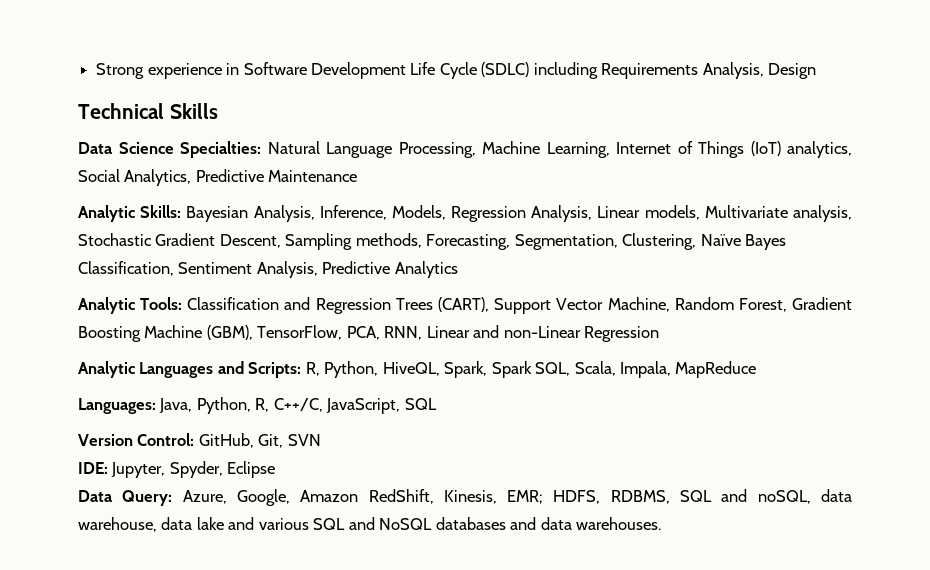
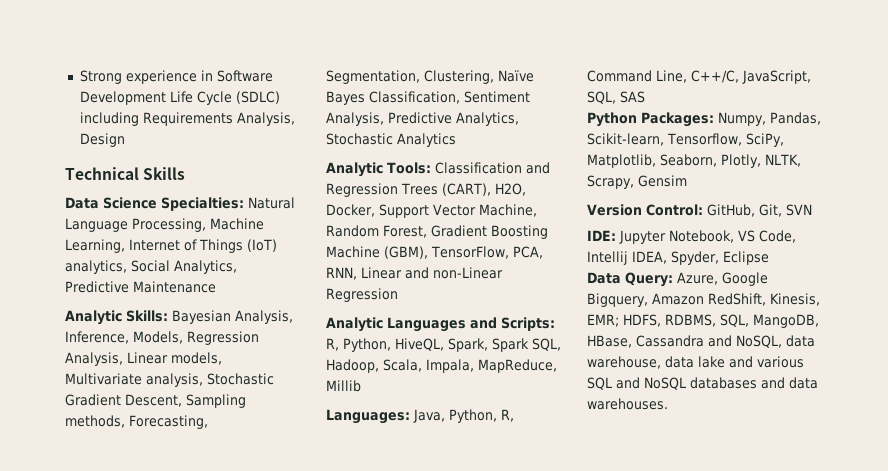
- Analytic Skills: Bayesian Analysis, Inference, Models, Regression Analysis, Linear models, Multivariate analysis, Stochastic Gradient Descent, Sampling methods, Forecasting, Segmentation, Clustering, Naïve Bayes Classification, Sentiment Analysis, Predictive Analytics
+ Analytic Skills: Bayesian Analysis, Inference, Models, Regression Analysis, Linear models, Multivariate analysis, Stochastic Gradient Descent, Sampling methods, Forecasting, Segmentation, Clustering, Naïve Bayes Classification, Sentiment Analysis, Predictive Analytics, Stochastic Analytics
- Analytic Tools: Classification and Regression Trees (CART), Support Vector Machine, Random Forest, Gradient Boosting Machine (GBM), TensorFlow, PCA, RNN, Linear and non-Linear Regression
+ Analytic Tools: Classification and Regression Trees (CART), H2O, Docker, Support Vector Machine, Random Forest, Gradient Boosting Machine (GBM), TensorFlow, PCA, RNN, Linear and non-Linear Regression
- Analytic Languages and Scripts: R, Python, HiveQL, Spark, Spark SQL, Scala, Impala, MapReduce
+ Analytic Languages and Scripts: R, Python, HiveQL, Spark, Spark SQL, Hadoop, Scala, Impala, MapReduce, Millib
- Languages: Java, Python, R, C++/C, JavaScript, SQL
+ Languages: Java, Python, R, Command Line, C++/C, JavaScript, SQL, SAS
+ Python Packages: Numpy, Pandas, Scikit-learn, Tensorflow, SciPy, Matplotlib, Seaborn, Plotly, NLTK, Scrapy, Gensim
- IDE: Jupyter, Spyder, Eclipse
+ IDE: Jupyter Notebook, VS Code, Intellij IDEA, Spyder, Eclipse
- Data Query: Azure, Google, Amazon RedShift, Kinesis, EMR; HDFS, RDBMS, SQL and noSQL, data warehouse, data lake and various SQL and NoSQL databases and data warehouses.
+ Data Query: Azure, Google Bigquery, Amazon RedShift, Kinesis, EMR; HDFS, RDBMS, SQL, MangoDB, HBase, Cassandra and NoSQL, data warehouse, data lake and various SQL and NoSQL databases and data warehouses.

